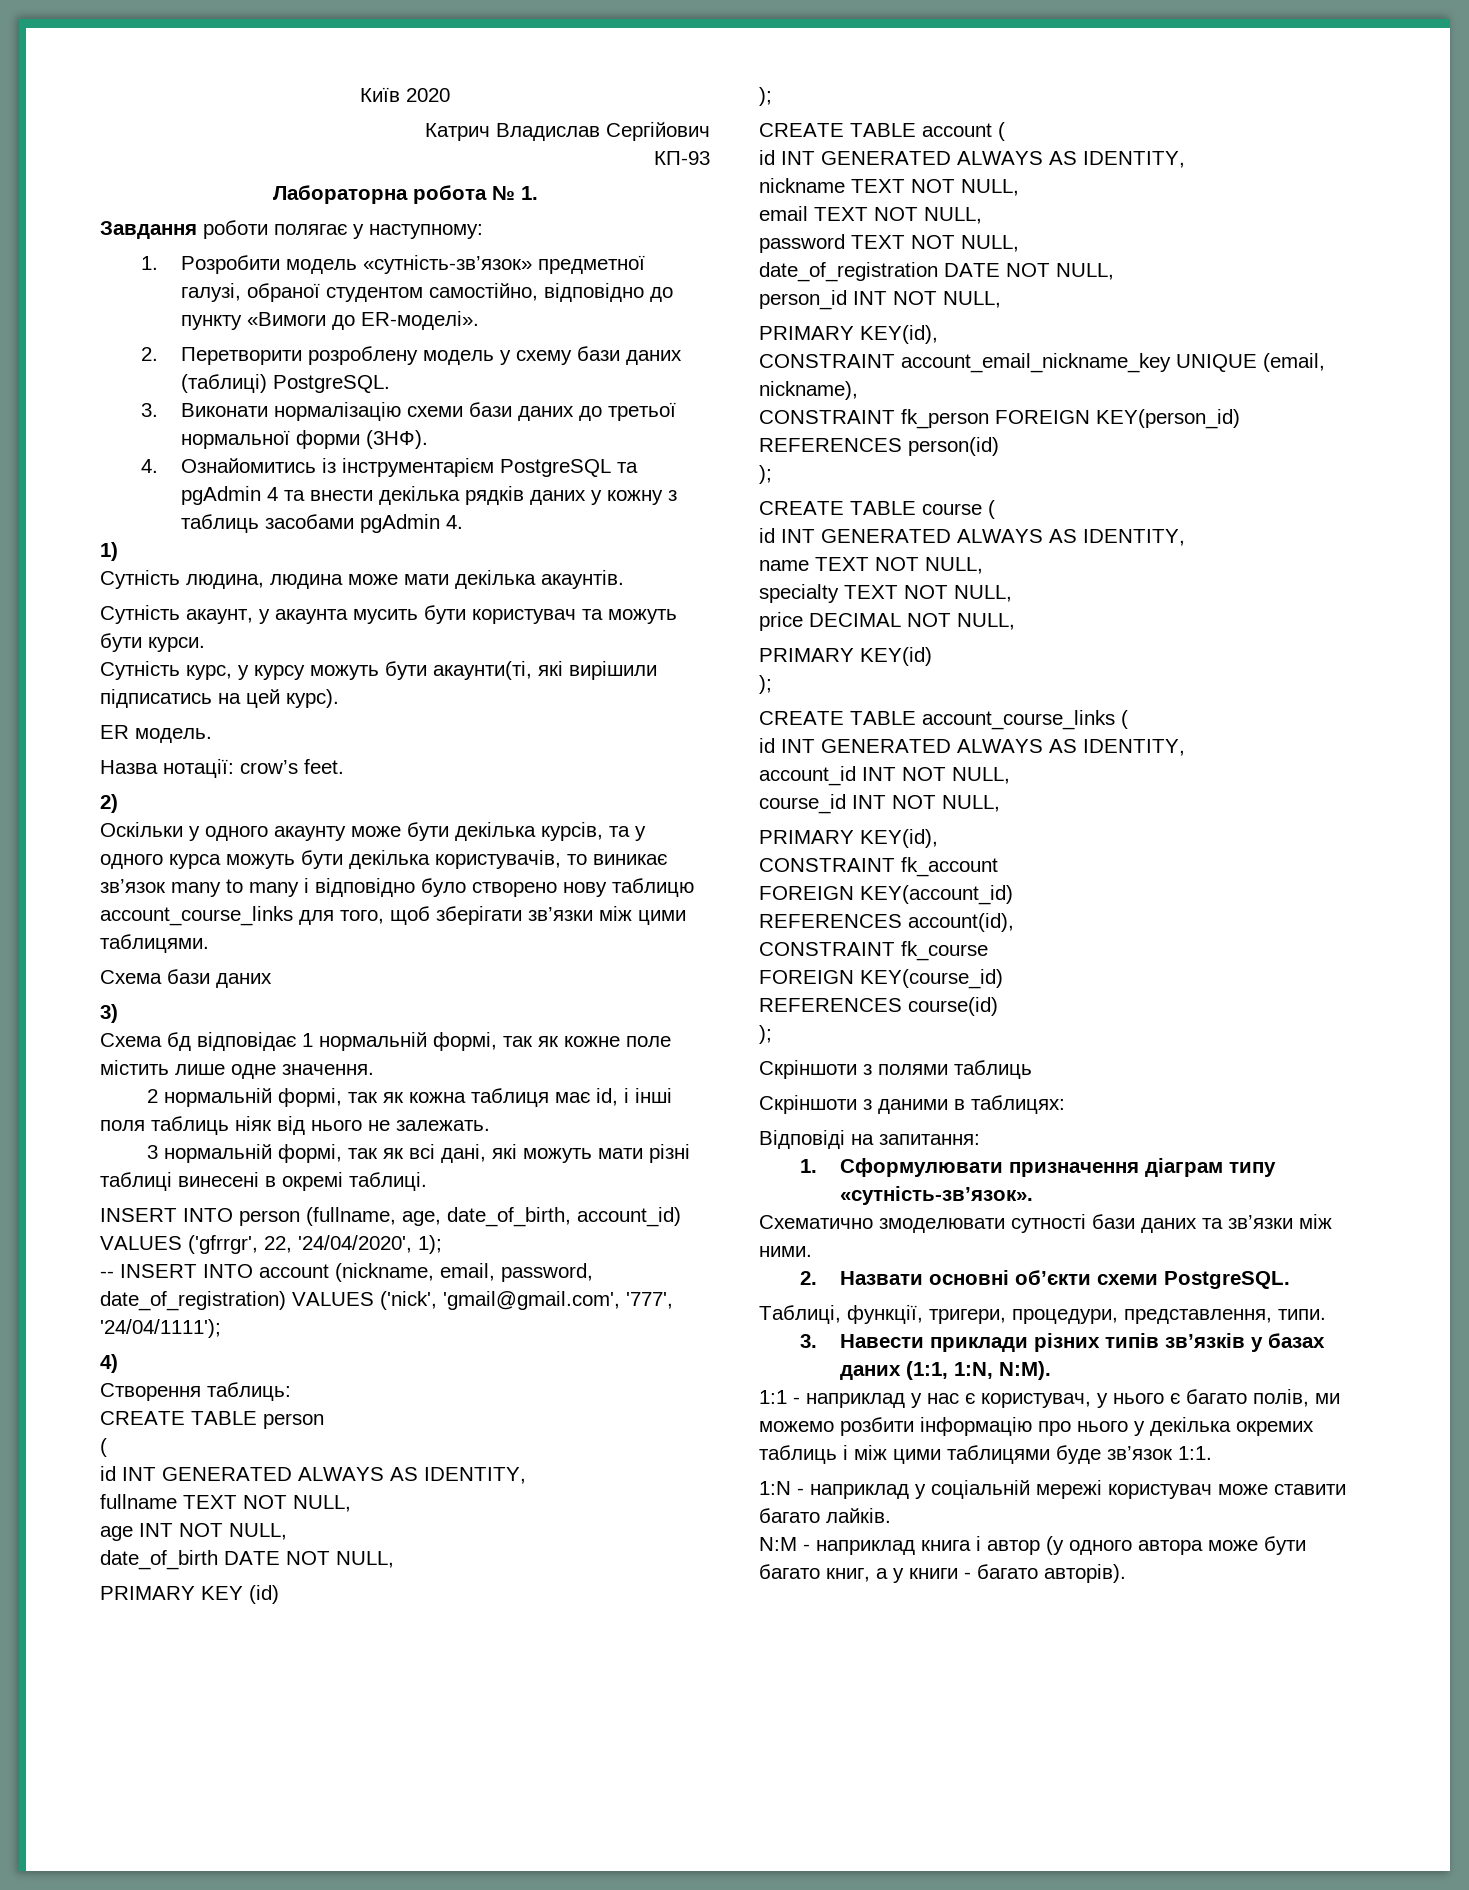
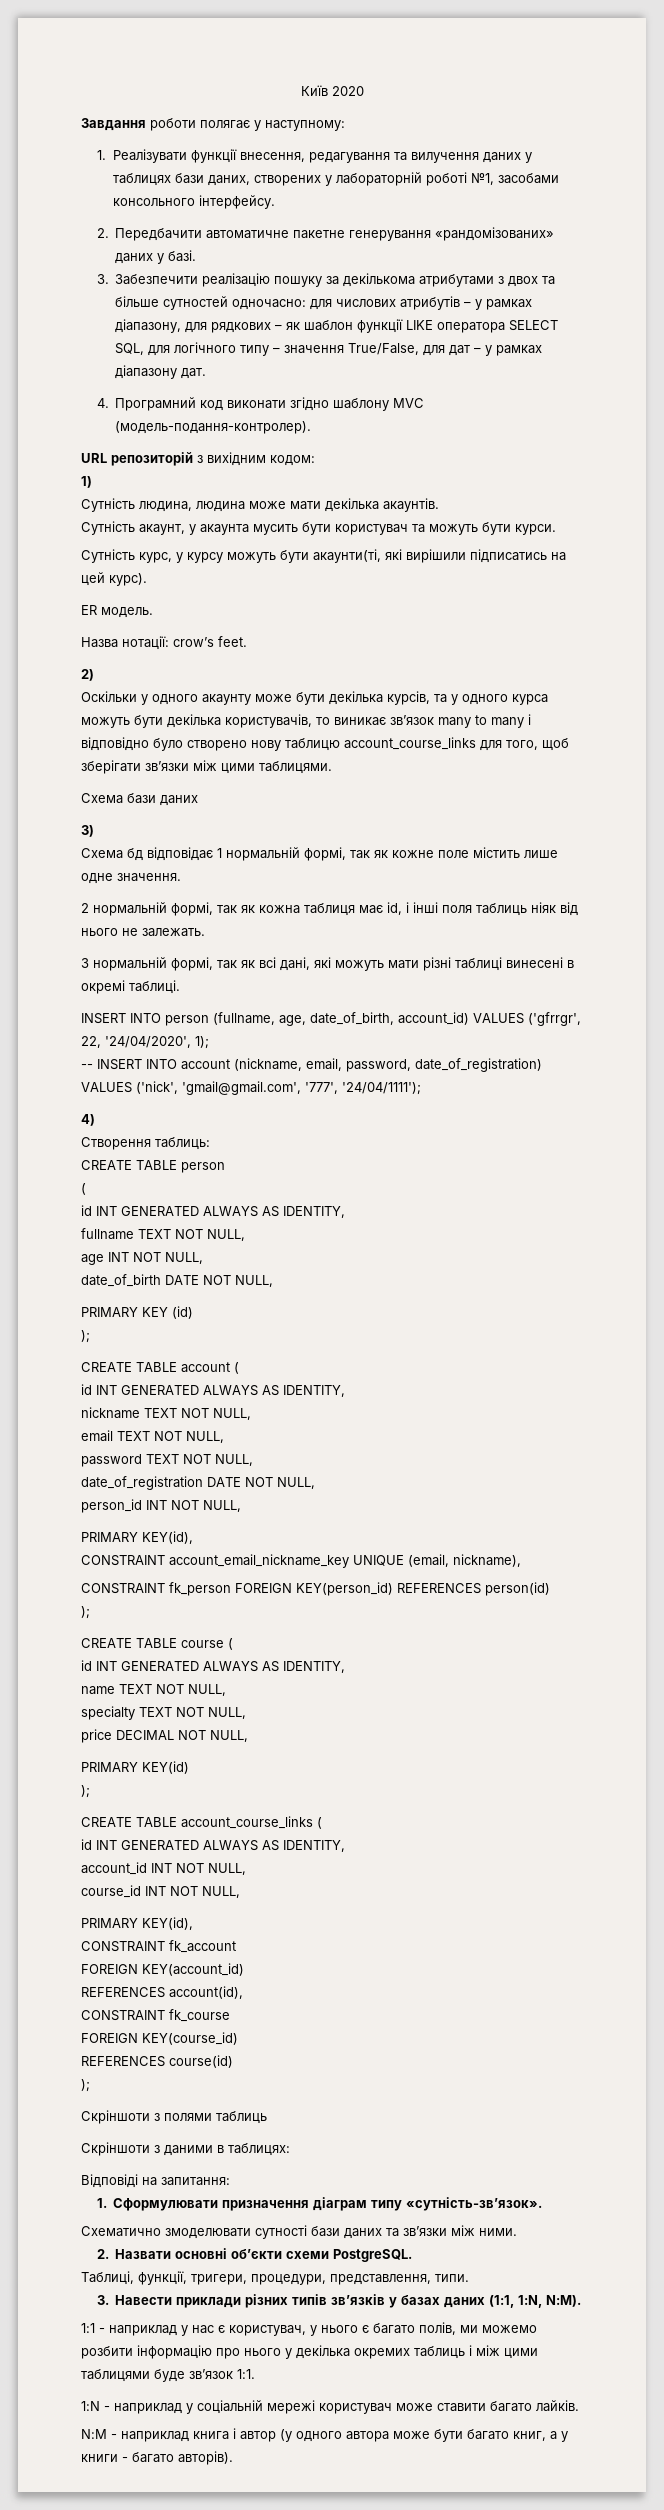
- Катрич Владислав Сергійович
- КП-93
- Лабораторна робота № 1.
- 1. Розробити модель «сутність-зв’язок» предметної галузі, обраної студентом самостійно, відповідно до пункту «Вимоги до ER-моделі».
- 2. Перетворити розроблену модель у схему бази даних (таблиці) PostgreSQL.
- 3. Виконати нормалізацію схеми бази даних до третьої нормальної форми (3НФ).
- 4. Ознайомитись із інструментарієм PostgreSQL та pgAdmin 4 та внести декілька рядків даних у кожну з таблиць засобами pgAdmin 4.
+ 1. Реалізувати функції внесення, редагування та вилучення даних у таблицях бази даних, створених у лабораторній роботі №1, засобами консольного інтерфейсу.
+ 2. Передбачити автоматичне пакетне генерування «рандомізованих» даних у базі.
+ 3. Забезпечити реалізацію пошуку за декількома атрибутами з двох та більше сутностей одночасно: для числових атрибутів – у рамках діапазону, для рядкових – як шаблон функції LIKE оператора SELECT SQL, для логічного типу – значення True/False, для дат – у рамках діапазону дат.
+ 4. Програмний код виконати згідно шаблону MVC (модель-подання-контролер).
+ URL репозиторій з вихідним кодом:

